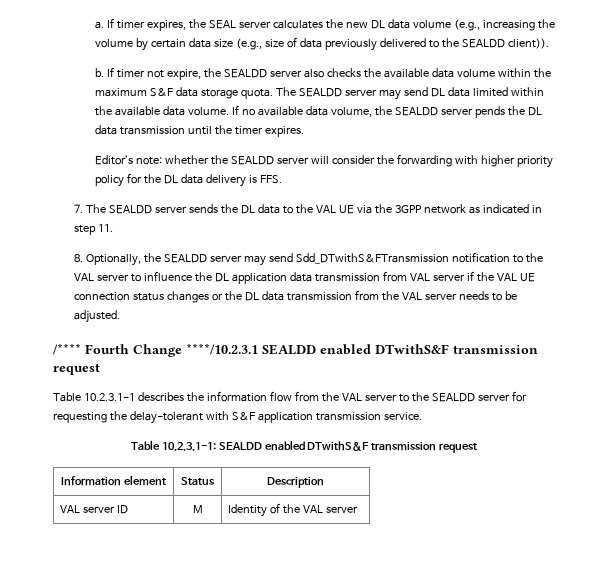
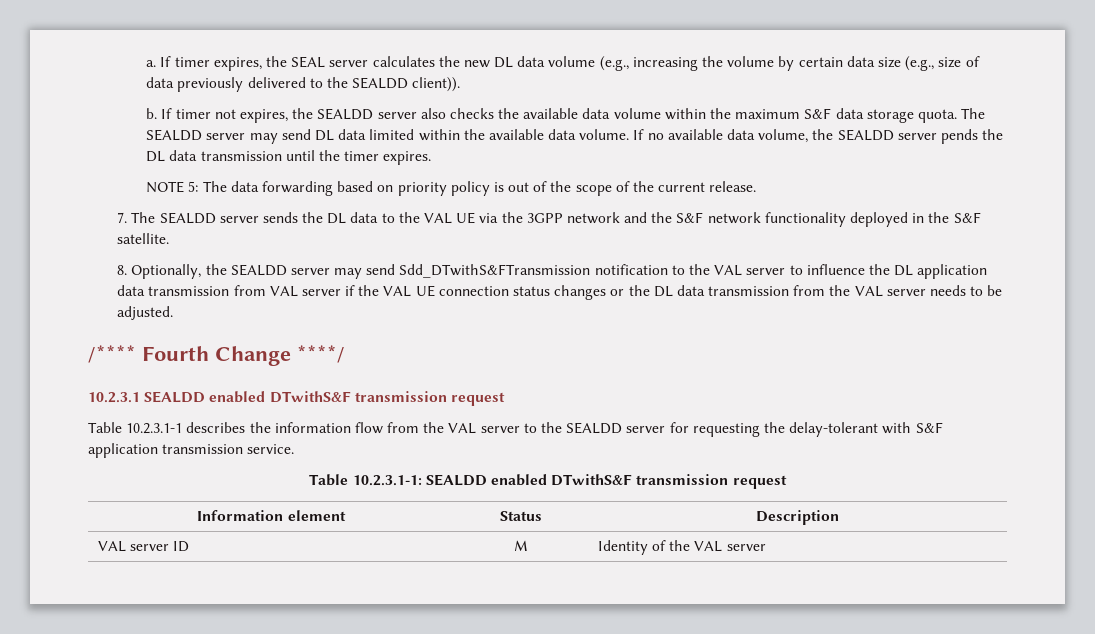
- If timer not expire, the SEALDD server also checks the available data volume within the maximum S&F data storage quota.
+ If timer not expires, the SEALDD server also checks the available data volume within the maximum S&F data storage quota.
- Editor’s note: whether the SEALDD server will consider the forwarding with higher priority policy for the DL data delivery is FFS.
+ NOTE 5: The data forwarding based on priority policy is out of the scope of the current release.
- 7. The SEALDD server sends the DL data to the VAL UE via the 3GPP network as indicated in step 11.
+ 7. The SEALDD server sends the DL data to the VAL UE via the 3GPP network and the S&F network functionality deployed in the S&F satellite.
- /**** Fourth Change ****/10.2.3.1 SEALDD enabled DTwithS&F transmission request
+ /**** Fourth Change ****/
+ 10.2.3.1 SEALDD enabled DTwithS&F transmission request

